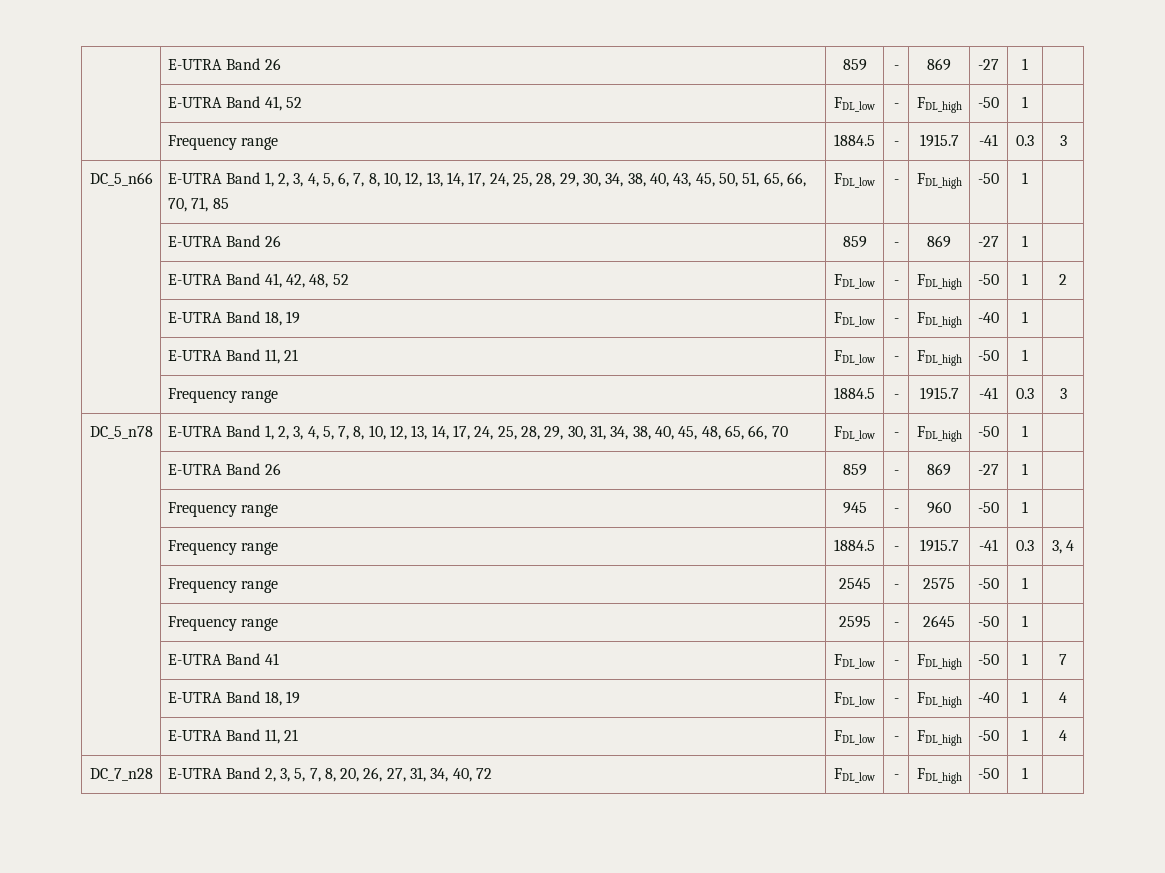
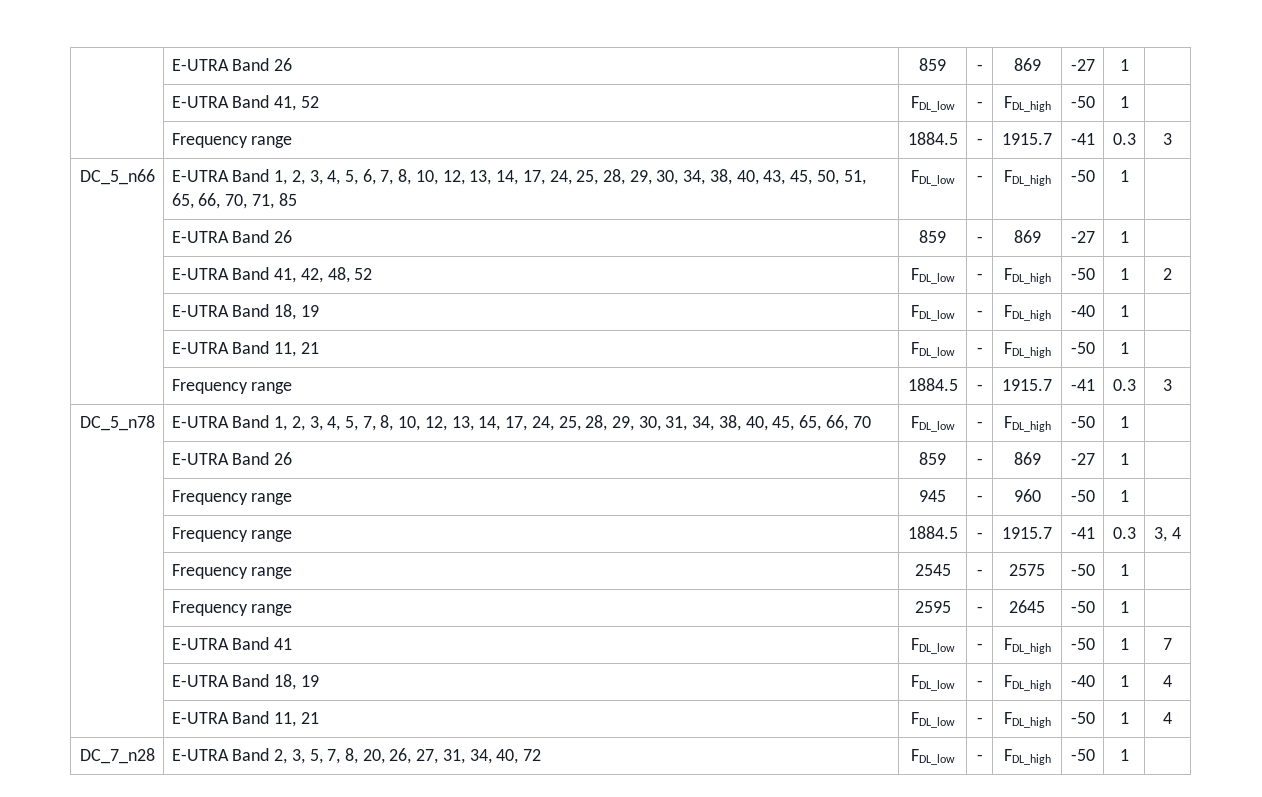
- DC_5_n78 | E-UTRA Band 1, 2, 3, 4, 5, 7, 8, 10, 12, 13, 14, 17, 24, 25, 28, 29, 30, 31, 34, 38, 40, 45, 48, 65, 66, 70 | FDL_low | - | FDL_high | -50 | 1 |
+ DC_5_n78 | E-UTRA Band 1, 2, 3, 4, 5, 7, 8, 10, 12, 13, 14, 17, 24, 25, 28, 29, 30, 31, 34, 38, 40, 45, 65, 66, 70 | FDL_low | - | FDL_high | -50 | 1 |

